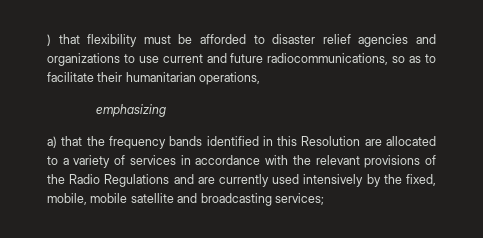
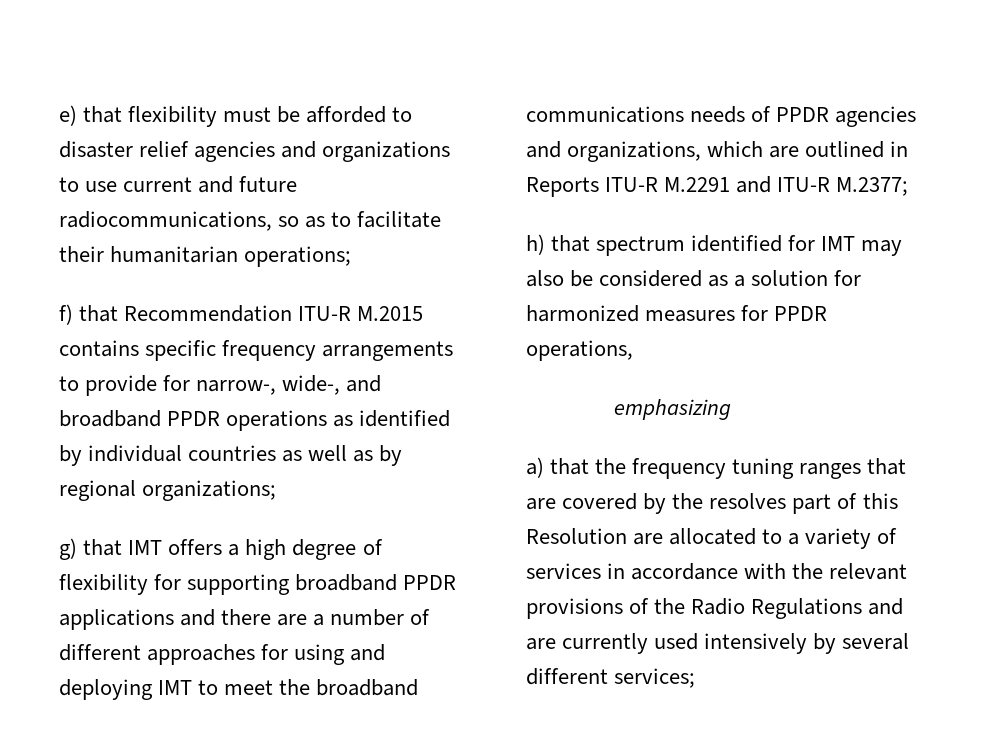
- ) that flexibility must be afforded to disaster relief agencies and organizations to use current and future radiocommunications, so as to facilitate their humanitarian operations,
+ e) that flexibility must be afforded to disaster relief agencies and organizations to use current and future radiocommunications, so as to facilitate their humanitarian operations;
+ f) that Recommendation ITU-R M.2015 contains specific frequency arrangements to provide for narrow-, wide-, and broadband PPDR operations as identified by individual countries as well as by regional organizations;
+ g) that IMT offers a high degree of flexibility for supporting broadband PPDR applications and there are a number of different approaches for using and deploying IMT to meet the broadband communications needs of PPDR agencies and organizations, which are outlined in Reports ITU-R M.2291 and ITU-R M.2377;
+ h) that spectrum identified for IMT may also be considered as a solution for harmonized measures for PPDR operations,
- a) that the frequency bands identified in this Resolution are allocated to a variety of services in accordance with the relevant provisions of the Radio Regulations and are currently used intensively by the fixed, mobile, mobile satellite and broadcasting services;
+ a) that the frequency tuning ranges that are covered by the resolves part of this Resolution are allocated to a variety of services in accordance with the relevant provisions of the Radio Regulations and are currently used intensively by several different services;

